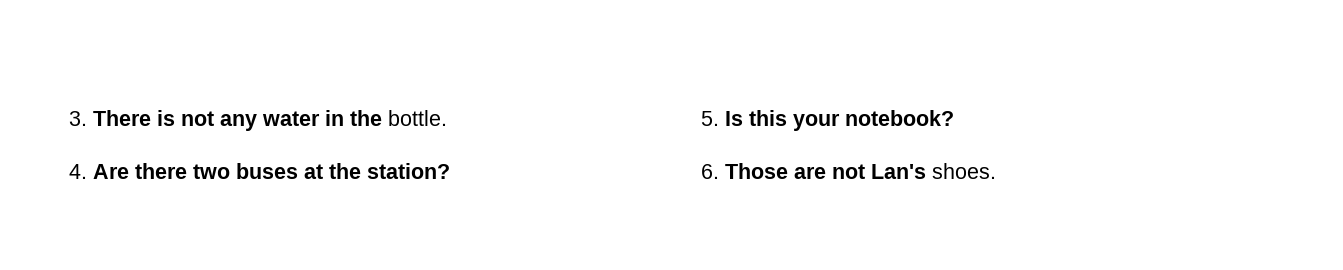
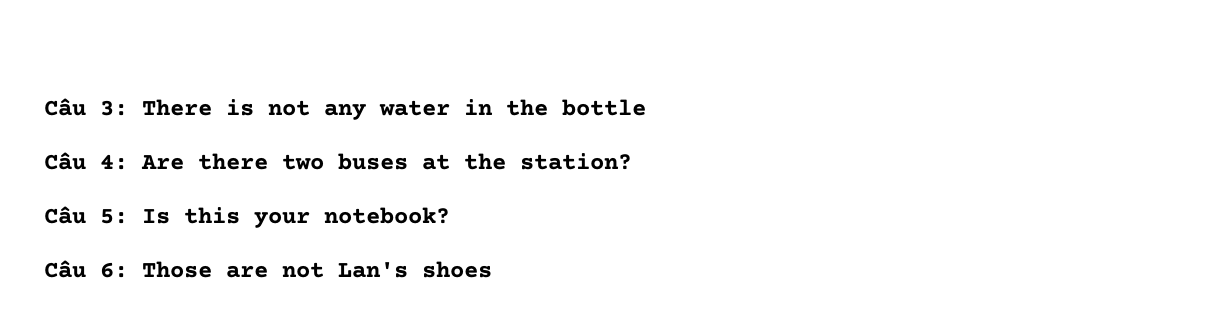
- 3. There is not any water in the bottle.
- 4. Are there two buses at the station?
+ Câu 3: There is not any water in the bottle
+ Câu 4: Are there two buses at the station?
- 5. Is this your notebook?
+ Câu 5: Is this your notebook?
- 6. Those are not Lan's shoes.
+ Câu 6: Those are not Lan's shoes

